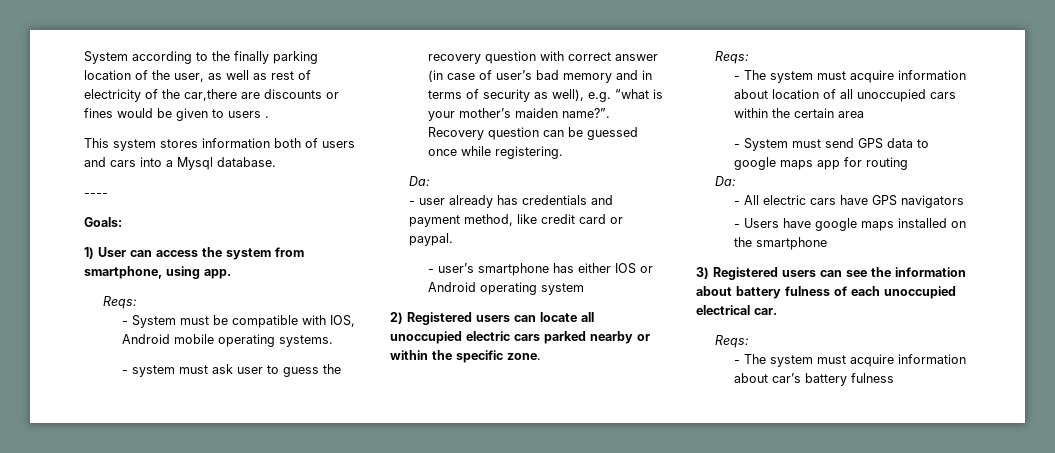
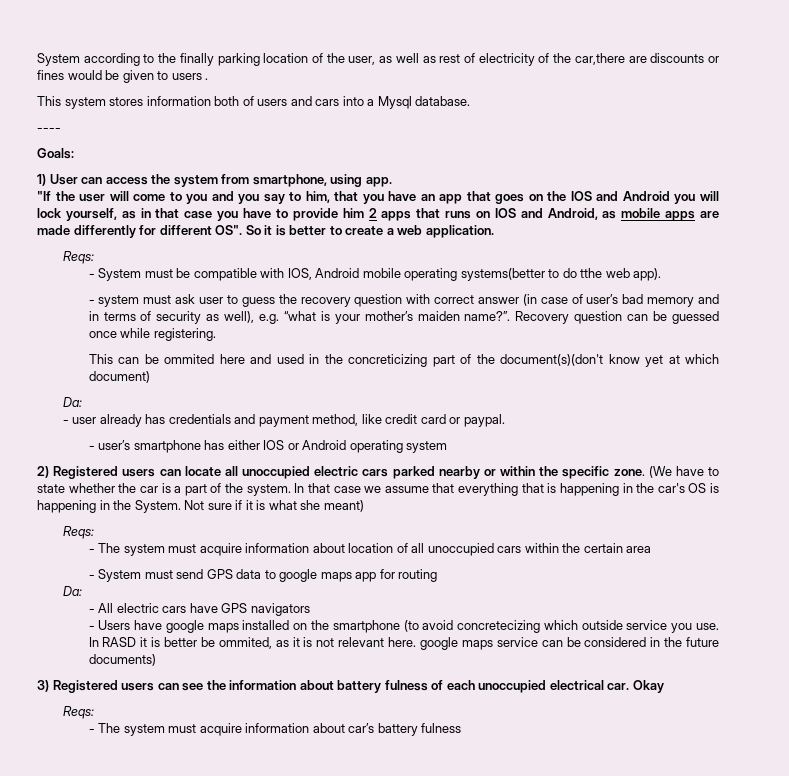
+ "If the user will come to you and you say to him, that you have an app that goes on the IOS and Android you will lock yourself, as in that case you have to provide him 2 apps that runs on IOS and Android, as mobile apps are made differently for different OS". So it is better to create a web application.
- - System must be compatible with IOS, Android mobile operating systems.
+ - System must be compatible with IOS, Android mobile operating systems(better to do tthe web app).
+ This can be ommited here and used in the concreticizing part of the document(s)(don't know yet at which document)
+ (We have to state whether the car is a part of the system. In that case we assume that everything that is happening in the car's OS is happening in the System. Not sure if it is what she meant)
- - Users have google maps installed on the smartphone
+ - Users have google maps installed on the smartphone (to avoid concretecizing which outside service you use. In RASD it is better be ommited, as it is not relevant here. google maps service can be considered in the future documents)
+ Okay

